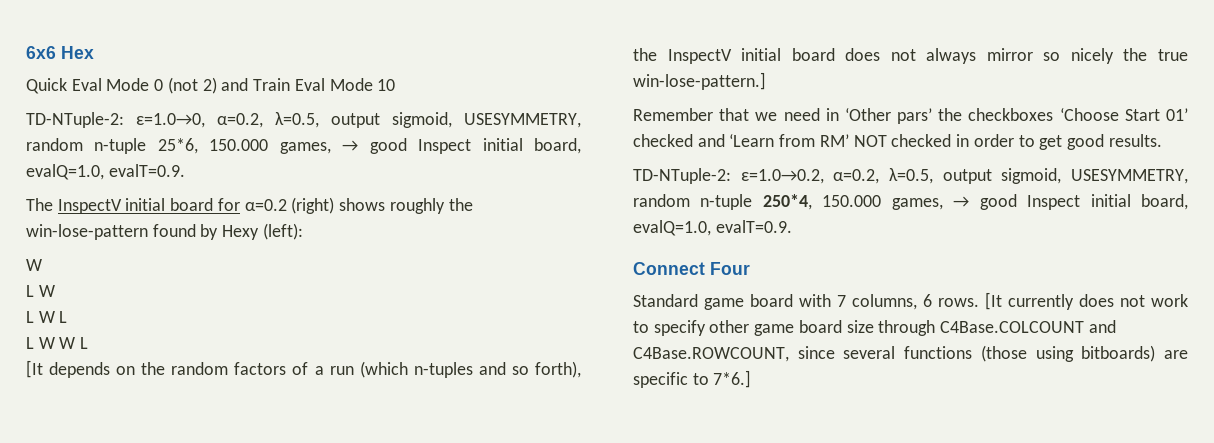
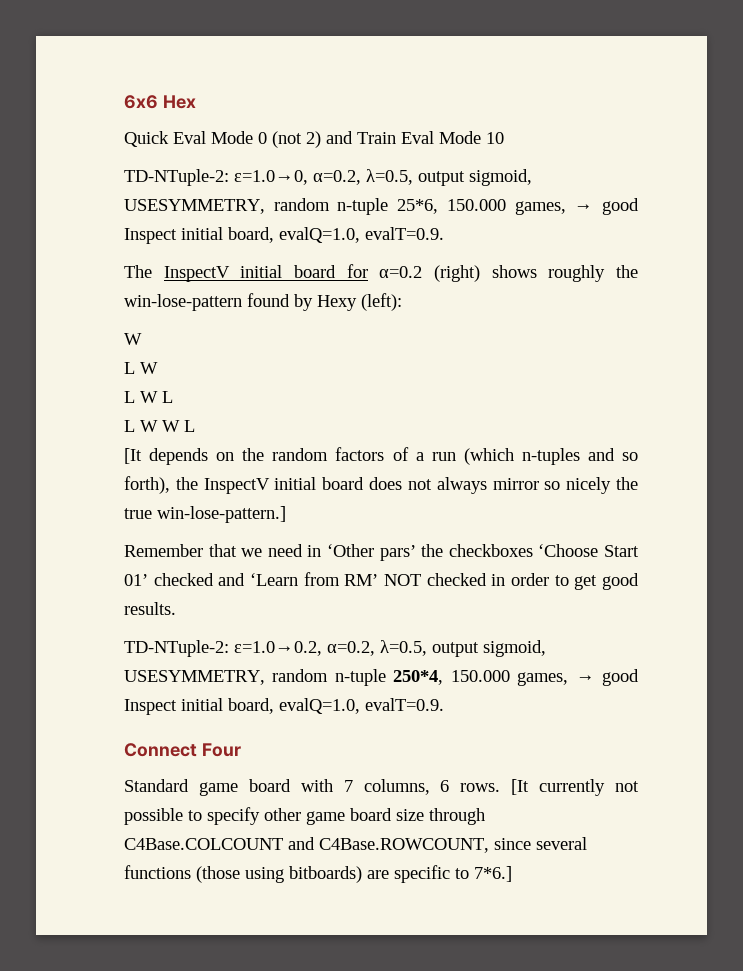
- [It currently does not work to specify other game board size through C4Base.COLCOUNT and C4Base.ROWCOUNT, since several functions (those using bitboards) are specific to 7*6.]
+ [It currently not possible to specify other game board size through C4Base.COLCOUNT and C4Base.ROWCOUNT, since several functions (those using bitboards) are specific to 7*6.]

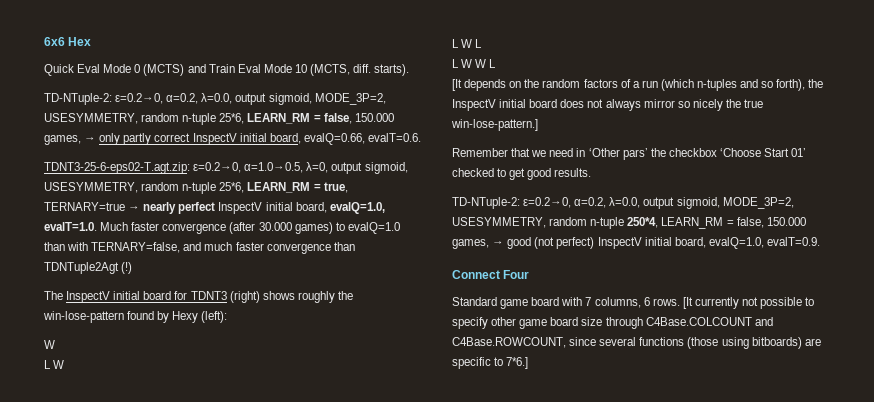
- Quick Eval Mode 0 (not 2) and Train Eval Mode 10
- TD-NTuple-2: ε=1.0→0, α=0.2, λ=0.5, output sigmoid, USESYMMETRY, random n-tuple 25*6, 150.000 games, → good Inspect initial board, evalQ=1.0, evalT=0.9.
+ Quick Eval Mode 0 (MCTS) and Train Eval Mode 10 (MCTS, diff. starts).
+ TD-NTuple-2: ε=0.2→0, α=0.2, λ=0.0, output sigmoid, MODE_3P=2, USESYMMETRY, random n-tuple 25*6, LEARN_RM = false, 150.000 games, → only partly correct InspectV initial board, evalQ=0.66, evalT=0.6.
+ TDNT3-25-6-eps02-T.agt.zip: ε=0.2→0, α=1.0→0.5, λ=0, output sigmoid, USESYMMETRY, random n-tuple 25*6, LEARN_RM = true, TERNARY=true → nearly perfect InspectV initial board, evalQ=1.0, evalT=1.0. Much faster convergence (after 30.000 games) to evalQ=1.0 than with TERNARY=false, and much faster convergence than TDNTuple2Agt (!)
- The InspectV initial board for α=0.2 (right) shows roughly the win-lose-pattern found by Hexy (left):
+ The InspectV initial board for TDNT3 (right) shows roughly the win-lose-pattern found by Hexy (left):
- Remember that we need in ‘Other pars’ the checkboxes ‘Choose Start 01’ checked and ‘Learn from RM’ NOT checked in order to get good results.
+ Remember that we need in ‘Other pars’ the checkbox ‘Choose Start 01’ checked to get good results.
- TD-NTuple-2: ε=1.0→0.2, α=0.2, λ=0.5, output sigmoid, USESYMMETRY, random n-tuple 250*4, 150.000 games, → good Inspect initial board, evalQ=1.0, evalT=0.9.
+ TD-NTuple-2: ε=0.2→0, α=0.2, λ=0.0, output sigmoid, MODE_3P=2, USESYMMETRY, random n-tuple 250*4, LEARN_RM = false, 150.000 games, → good (not perfect) InspectV initial board, evalQ=1.0, evalT=0.9.

